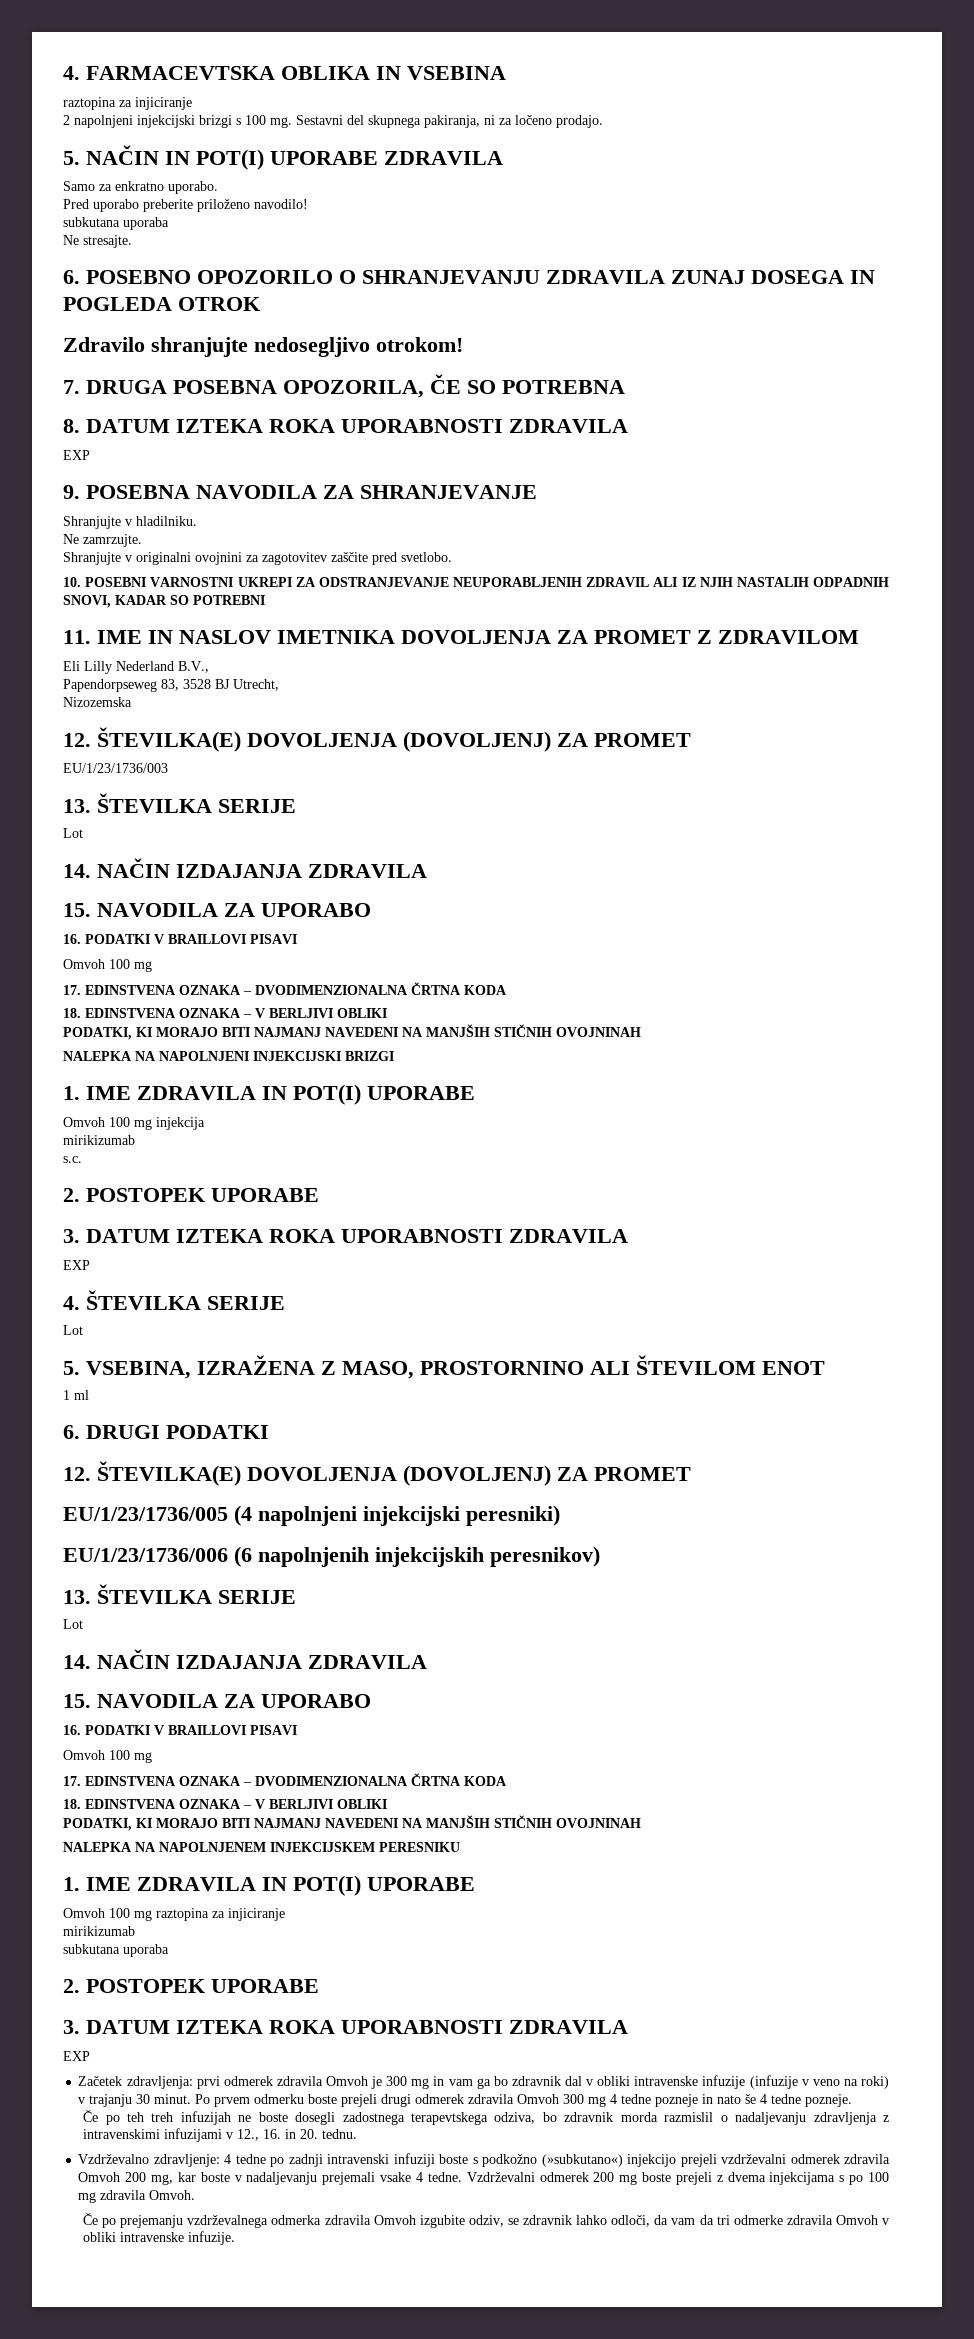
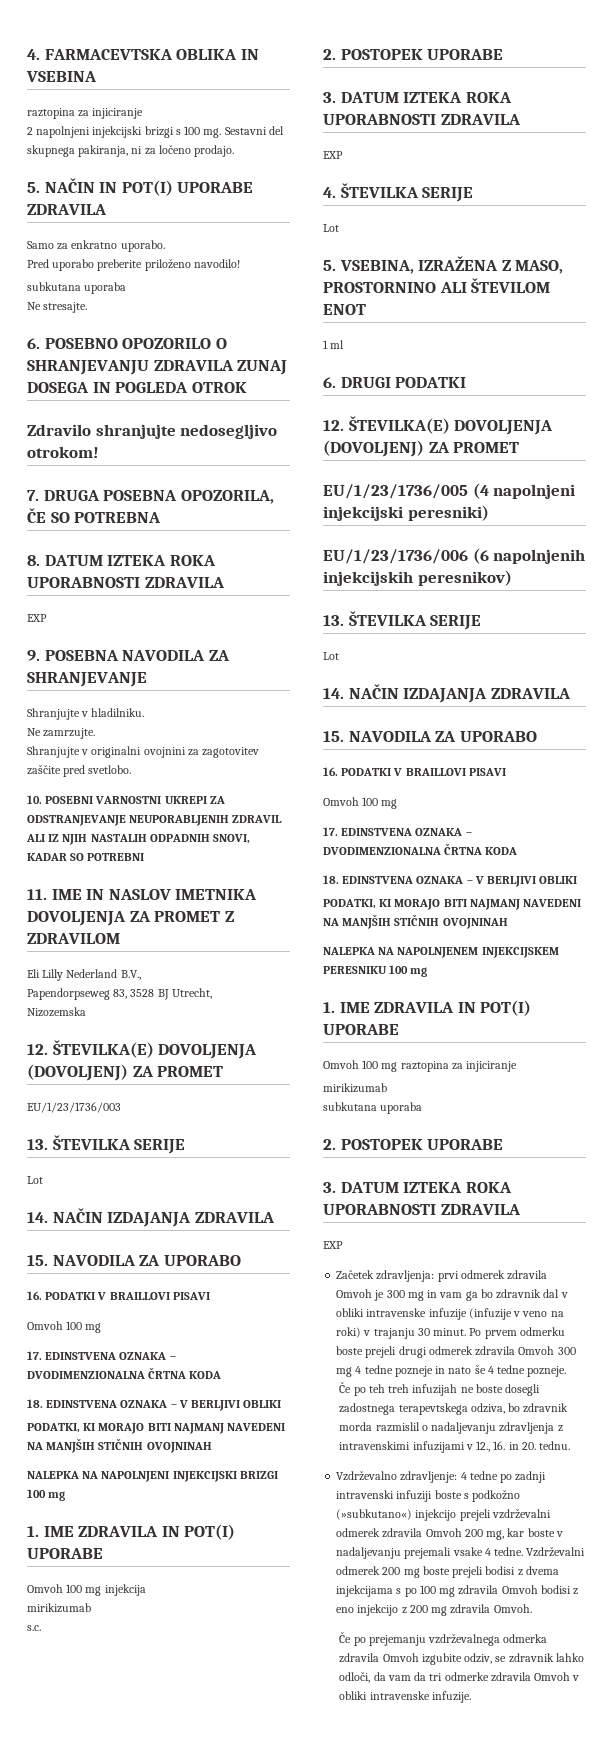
- NALEPKA NA NAPOLNJENI INJEKCIJSKI BRIZGI
+ NALEPKA NA NAPOLNJENI INJEKCIJSKI BRIZGI 100 mg
- NALEPKA NA NAPOLNJENEM INJEKCIJSKEM PERESNIKU
+ NALEPKA NA NAPOLNJENEM INJEKCIJSKEM PERESNIKU 100 mg
- Vzdrževalni odmerek 200 mg boste prejeli z dvema injekcijama s po 100 mg zdravila Omvoh.
+ Vzdrževalni odmerek 200 mg boste prejeli bodisi z dvema injekcijama s po 100 mg zdravila Omvoh bodisi z eno injekcijo z 200 mg zdravila Omvoh.

